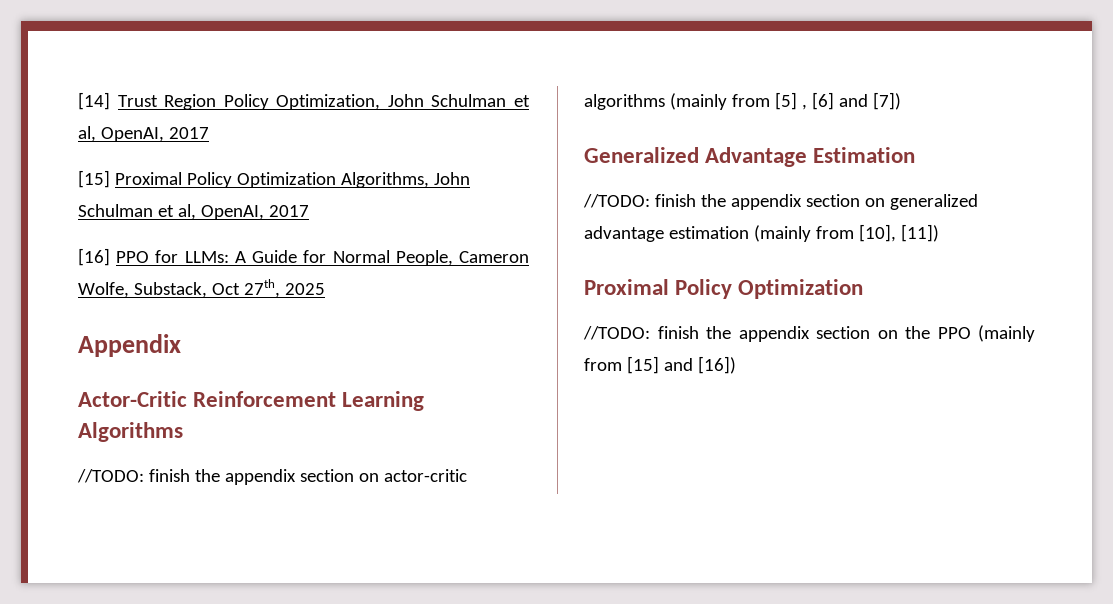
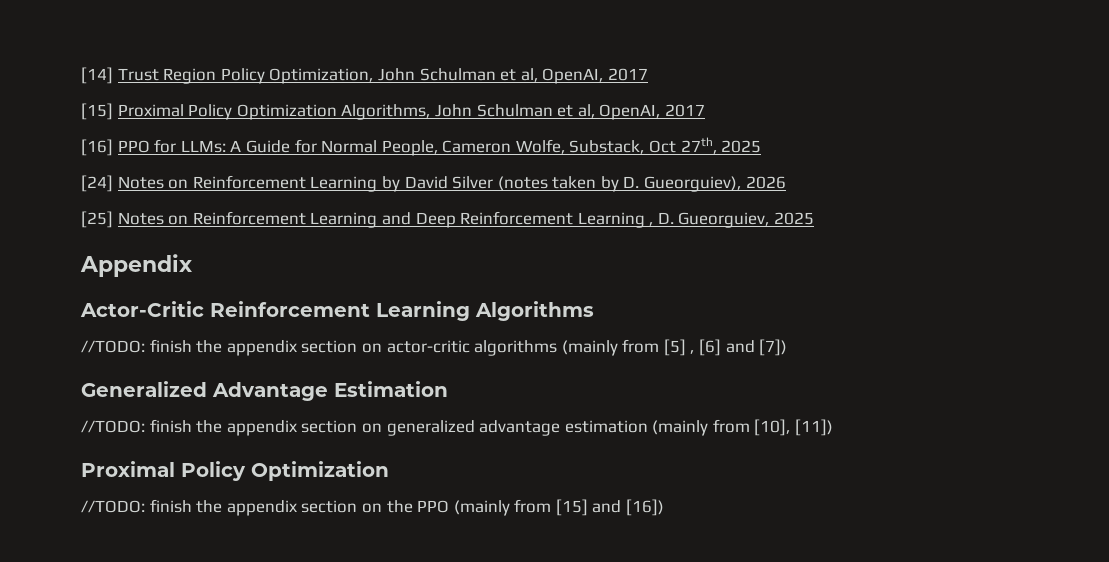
+ [24] Notes on Reinforcement Learning by David Silver (notes taken by D. Gueorguiev), 2026
+ [25] Notes on Reinforcement Learning and Deep Reinforcement Learning , D. Gueorguiev, 2025

